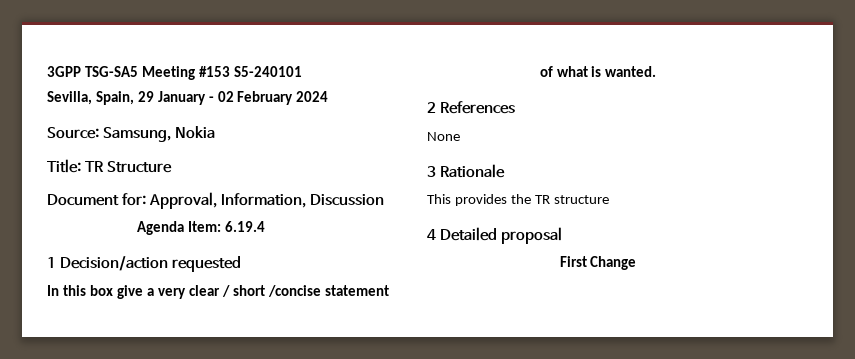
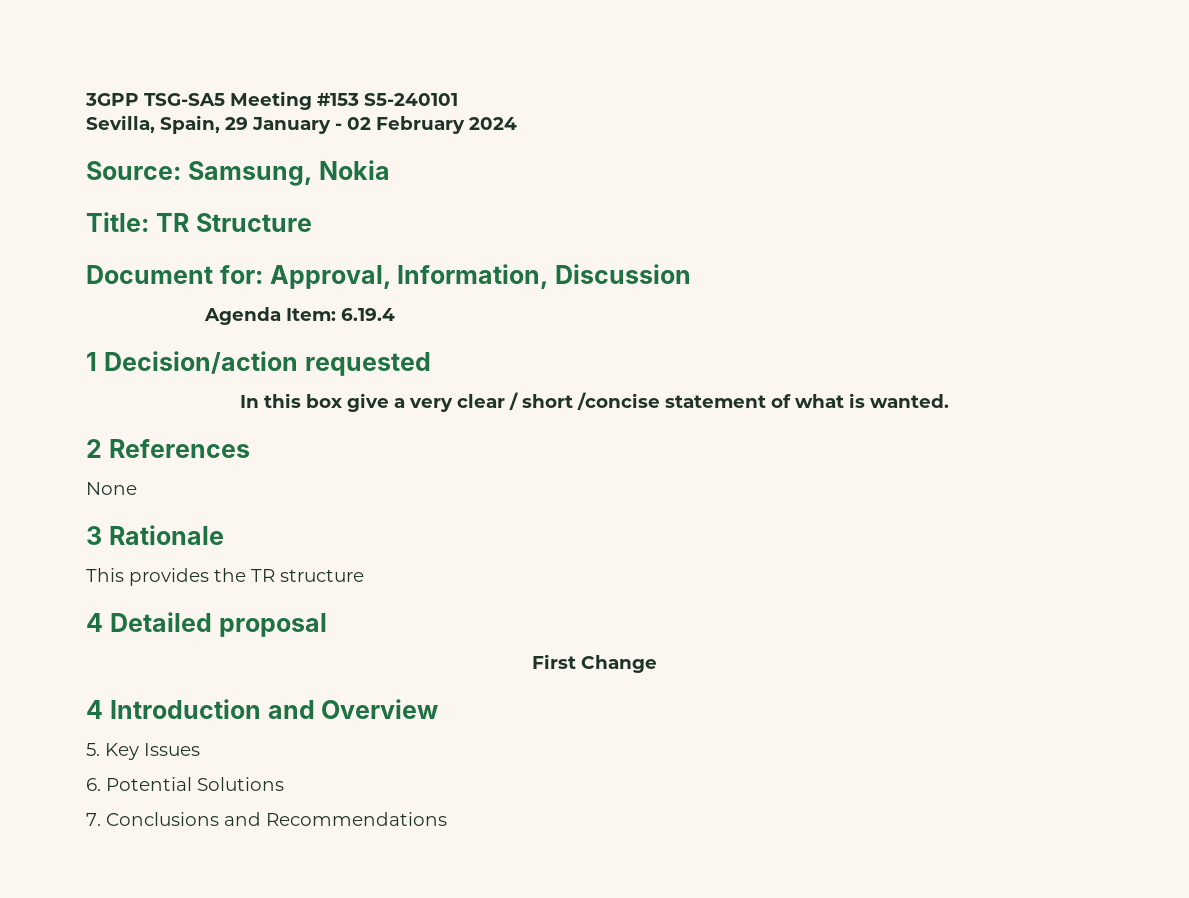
+ 4 Introduction and Overview
+ 5. Key Issues
+ 6. Potential Solutions
+ 7. Conclusions and Recommendations

